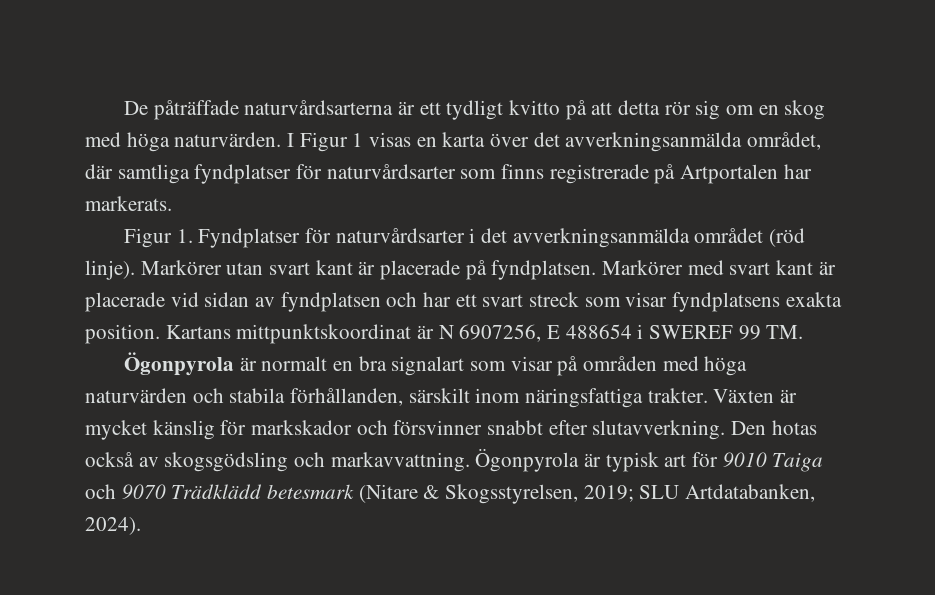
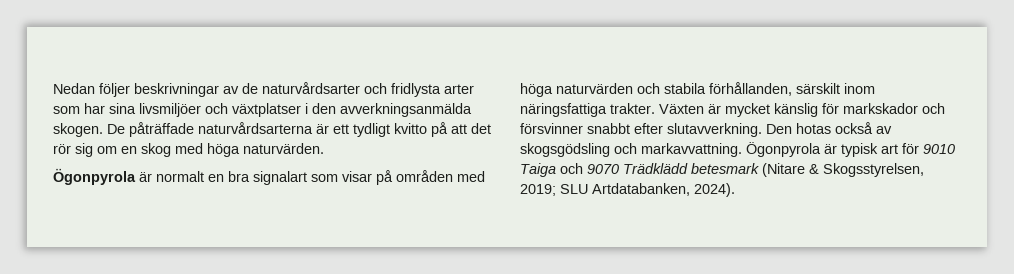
+ Nedan följer beskrivningar av de naturvårdsarter och fridlysta arter som har sina livsmiljöer och växtplatser i den avverkningsanmälda skogen.
- De påträffade naturvårdsarterna är ett tydligt kvitto på att detta rör sig om en skog med höga naturvärden. I Figur 1 visas en karta över det avverkningsanmälda området, där samtliga fyndplatser för naturvårdsarter som finns registrerade på Artportalen har markerats.
- Figur 1. Fyndplatser för naturvårdsarter i det avverkningsanmälda området (röd linje). Markörer utan svart kant är placerade på fyndplatsen. Markörer med svart kant är placerade vid sidan av fyndplatsen och har ett svart streck som visar fyndplatsens exakta position. Kartans mittpunktskoordinat är N 6907256, E 488654 i SWEREF 99 TM.
+ De påträffade naturvårdsarterna är ett tydligt kvitto på att det rör sig om en skog med höga naturvärden.

